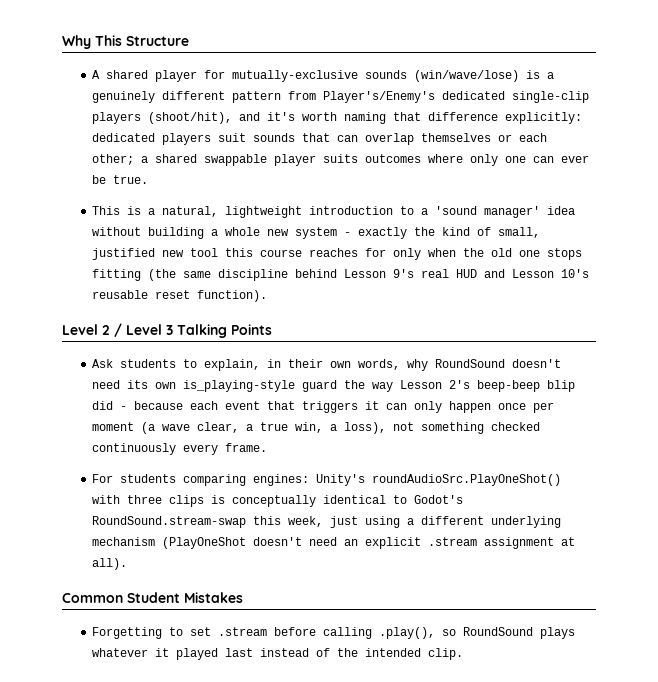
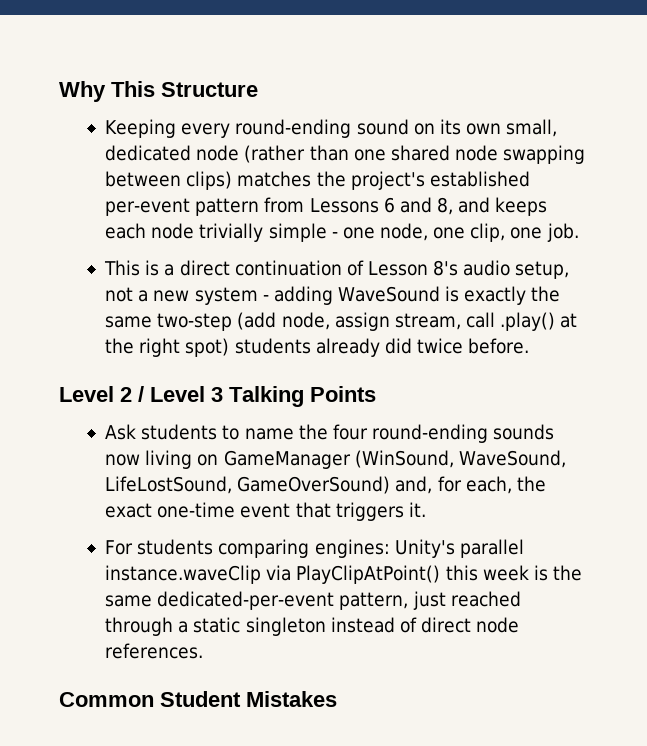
- A shared player for mutually-exclusive sounds (win/wave/lose) is a genuinely different pattern from Player's/Enemy's dedicated single-clip players (shoot/hit), and it's worth naming that difference explicitly: dedicated players suit sounds that can overlap themselves or each other; a shared swappable player suits outcomes where only one can ever be true.
- This is a natural, lightweight introduction to a 'sound manager' idea without building a whole new system - exactly the kind of small, justified new tool this course reaches for only when the old one stops fitting (the same discipline behind Lesson 9's real HUD and Lesson 10's reusable reset function).
+ Keeping every round-ending sound on its own small, dedicated node (rather than one shared node swapping between clips) matches the project's established per-event pattern from Lessons 6 and 8, and keeps each node trivially simple - one node, one clip, one job.
+ This is a direct continuation of Lesson 8's audio setup, not a new system - adding WaveSound is exactly the same two-step (add node, assign stream, call .play() at the right spot) students already did twice before.
- Ask students to explain, in their own words, why RoundSound doesn't need its own is_playing-style guard the way Lesson 2's beep-beep blip did - because each event that triggers it can only happen once per moment (a wave clear, a true win, a loss), not something checked continuously every frame.
+ Ask students to name the four round-ending sounds now living on GameManager (WinSound, WaveSound, LifeLostSound, GameOverSound) and, for each, the exact one-time event that triggers it.
- For students comparing engines: Unity's roundAudioSrc.PlayOneShot() with three clips is conceptually identical to Godot's RoundSound.stream-swap this week, just using a different underlying mechanism (PlayOneShot doesn't need an explicit .stream assignment at all).
+ For students comparing engines: Unity's parallel instance.waveClip via PlayClipAtPoint() this week is the same dedicated-per-event pattern, just reached through a static singleton instead of direct node references.
  Common Student Mistakes
- Forgetting to set .stream before calling .play(), so RoundSound plays whatever it played last instead of the intended clip.

